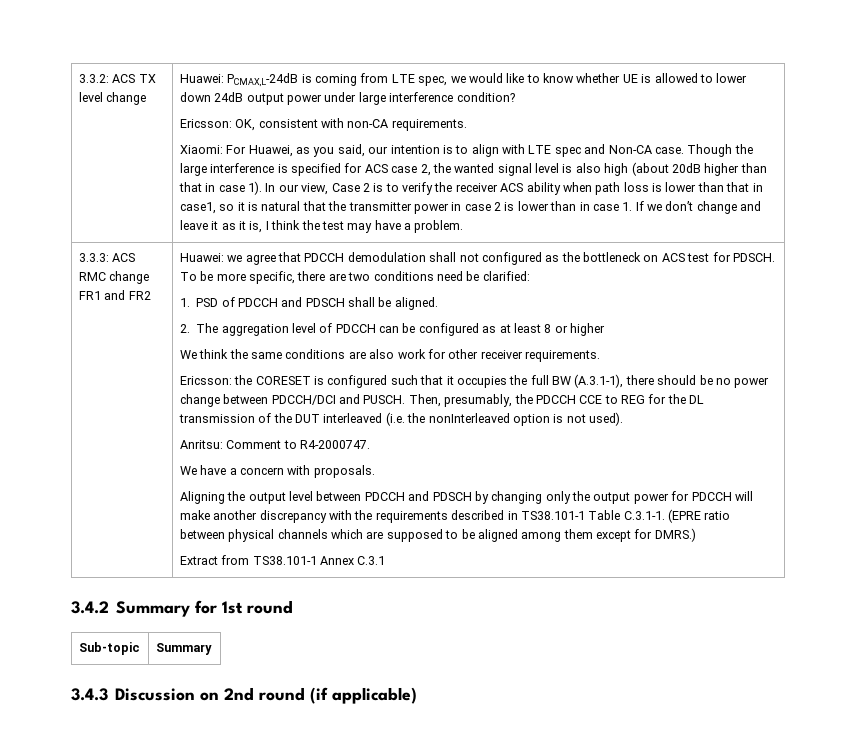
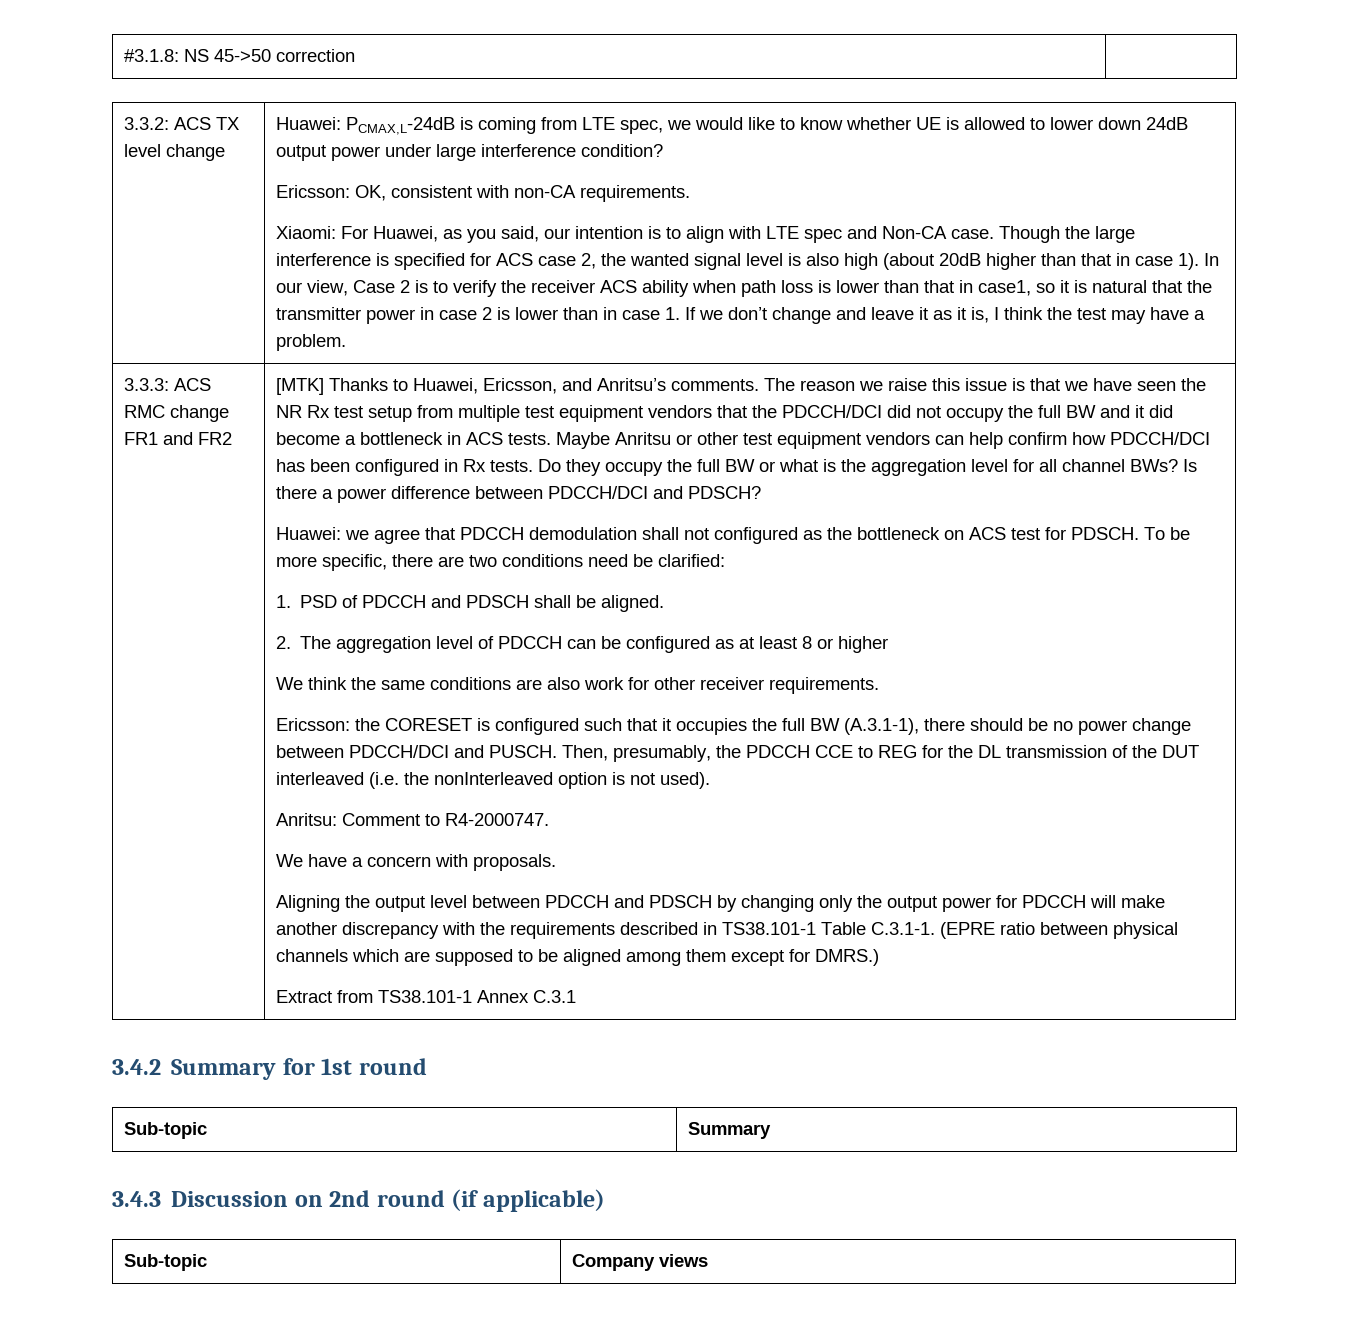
+ #3.1.8: NS 45->50 correction
+ [MTK] Thanks to Huawei, Ericsson, and Anritsu’s comments. The reason we raise this issue is that we have seen the NR Rx test setup from multiple test equipment vendors that the PDCCH/DCI did not occupy the full BW and it did become a bottleneck in ACS tests. Maybe Anritsu or other test equipment vendors can help confirm how PDCCH/DCI has been configured in Rx tests. Do they occupy the full BW or what is the aggregation level for all channel BWs? Is there a power difference between PDCCH/DCI and PDSCH?
+ Sub-topic | Company views

